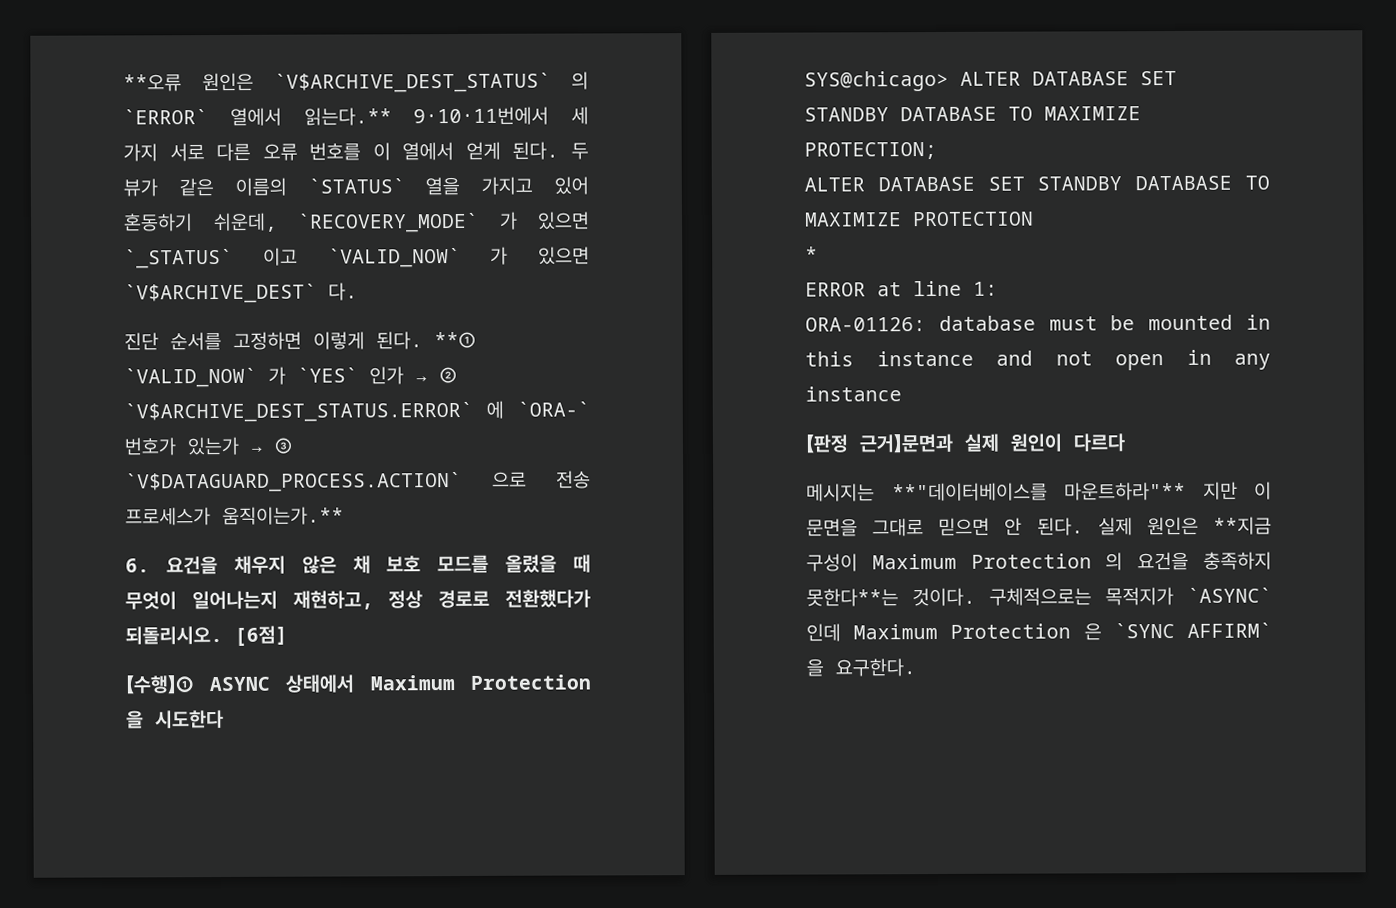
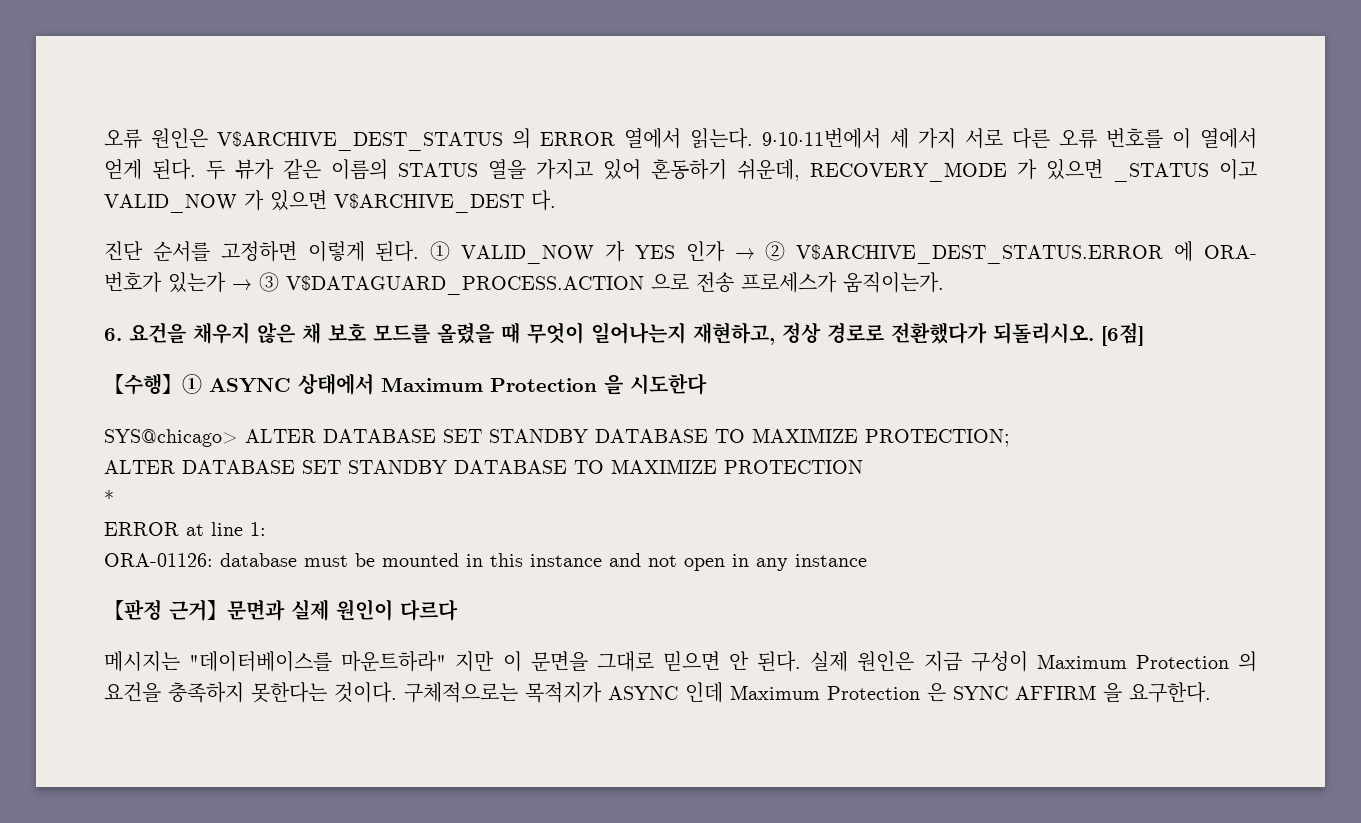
- **오류 원인은 `V$ARCHIVE_DEST_STATUS` 의 `ERROR` 열에서 읽는다.** 9·10·11번에서 세 가지 서로 다른 오류 번호를 이 열에서 얻게 된다.
+ 오류 원인은 V$ARCHIVE_DEST_STATUS 의 ERROR 열에서 읽는다. 9·10·11번에서 세 가지 서로 다른 오류 번호를 이 열에서 얻게 된다.
- 두 뷰가 같은 이름의 `STATUS` 열을 가지고 있어 혼동하기 쉬운데, `RECOVERY_MODE` 가 있으면 `_STATUS` 이고 `VALID_NOW` 가 있으면 `V$ARCHIVE_DEST` 다.
+ 두 뷰가 같은 이름의 STATUS 열을 가지고 있어 혼동하기 쉬운데, RECOVERY_MODE 가 있으면 _STATUS 이고 VALID_NOW 가 있으면 V$ARCHIVE_DEST 다.
- **① `VALID_NOW` 가 `YES` 인가 → ② `V$ARCHIVE_DEST_STATUS.ERROR` 에 `ORA-` 번호가 있는가 → ③ `V$DATAGUARD_PROCESS.ACTION` 으로 전송 프로세스가 움직이는가.**
+ ① VALID_NOW 가 YES 인가 → ② V$ARCHIVE_DEST_STATUS.ERROR 에 ORA- 번호가 있는가 → ③ V$DATAGUARD_PROCESS.ACTION 으로 전송 프로세스가 움직이는가.
- 메시지는 **"데이터베이스를 마운트하라"** 지만 이 문면을 그대로 믿으면 안 된다.
+ 메시지는 "데이터베이스를 마운트하라" 지만 이 문면을 그대로 믿으면 안 된다.
- 실제 원인은 **지금 구성이 Maximum Protection 의 요건을 충족하지 못한다**는 것이다.
+ 실제 원인은 지금 구성이 Maximum Protection 의 요건을 충족하지 못한다는 것이다.
- 구체적으로는 목적지가 `ASYNC` 인데 Maximum Protection 은 `SYNC AFFIRM` 을 요구한다.
+ 구체적으로는 목적지가 ASYNC 인데 Maximum Protection 은 SYNC AFFIRM 을 요구한다.

